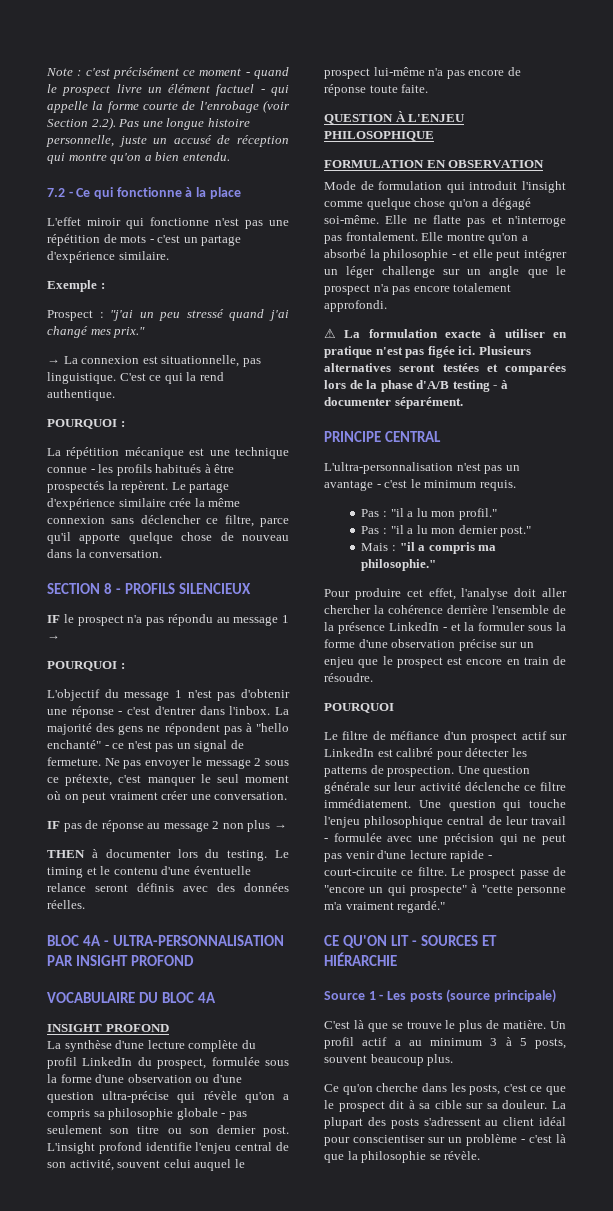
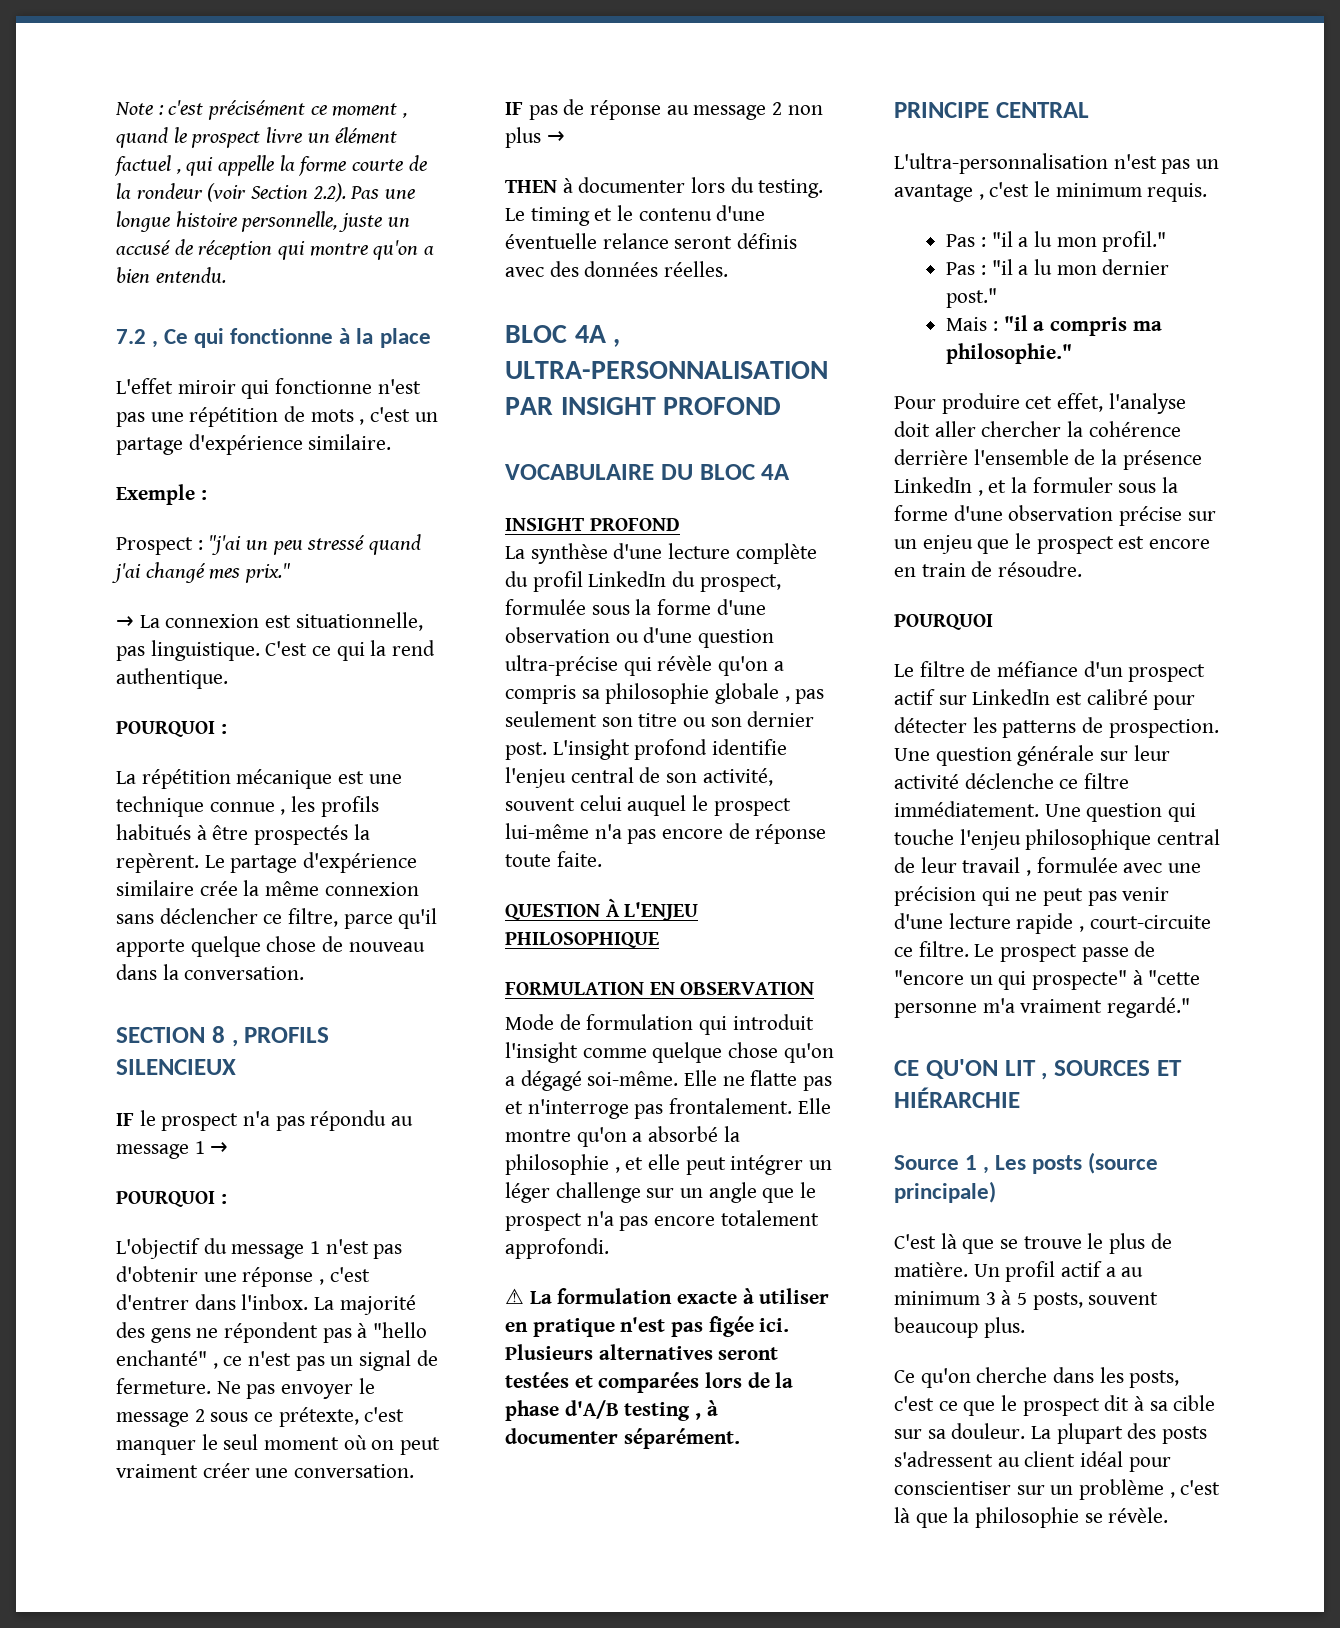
- Note : c'est précisément ce moment - quand le prospect livre un élément factuel - qui appelle la forme courte de l'enrobage (voir Section 2.2). Pas une longue histoire personnelle, juste un accusé de réception qui montre qu'on a bien entendu.
+ Note : c'est précisément ce moment , quand le prospect livre un élément factuel , qui appelle la forme courte de la rondeur (voir Section 2.2). Pas une longue histoire personnelle, juste un accusé de réception qui montre qu'on a bien entendu.
- 7.2 - Ce qui fonctionne à la place
+ 7.2 , Ce qui fonctionne à la place
- L'effet miroir qui fonctionne n'est pas une répétition de mots - c'est un partage d'expérience similaire.
+ L'effet miroir qui fonctionne n'est pas une répétition de mots , c'est un partage d'expérience similaire.
- La répétition mécanique est une technique connue - les profils habitués à être prospectés la repèrent.
+ La répétition mécanique est une technique connue , les profils habitués à être prospectés la repèrent.
- SECTION 8 - PROFILS SILENCIEUX
+ SECTION 8 , PROFILS SILENCIEUX
- L'objectif du message 1 n'est pas d'obtenir une réponse - c'est d'entrer dans l'inbox.
+ L'objectif du message 1 n'est pas d'obtenir une réponse , c'est d'entrer dans l'inbox.
- La majorité des gens ne répondent pas à "hello enchanté" - ce n'est pas un signal de fermeture.
+ La majorité des gens ne répondent pas à "hello enchanté" , ce n'est pas un signal de fermeture.
- BLOC 4A - ULTRA-PERSONNALISATION PAR INSIGHT PROFOND
+ BLOC 4A , ULTRA-PERSONNALISATION PAR INSIGHT PROFOND
- La synthèse d'une lecture complète du profil LinkedIn du prospect, formulée sous la forme d'une observation ou d'une question ultra-précise qui révèle qu'on a compris sa philosophie globale - pas seulement son titre ou son dernier post.
+ La synthèse d'une lecture complète du profil LinkedIn du prospect, formulée sous la forme d'une observation ou d'une question ultra-précise qui révèle qu'on a compris sa philosophie globale , pas seulement son titre ou son dernier post.
- Elle montre qu'on a absorbé la philosophie - et elle peut intégrer un léger challenge sur un angle que le prospect n'a pas encore totalement approfondi.
+ Elle montre qu'on a absorbé la philosophie , et elle peut intégrer un léger challenge sur un angle que le prospect n'a pas encore totalement approfondi.
- Plusieurs alternatives seront testées et comparées lors de la phase d'A/B testing - à documenter séparément.
+ Plusieurs alternatives seront testées et comparées lors de la phase d'A/B testing , à documenter séparément.
- L'ultra-personnalisation n'est pas un avantage - c'est le minimum requis.
+ L'ultra-personnalisation n'est pas un avantage , c'est le minimum requis.
- Pour produire cet effet, l'analyse doit aller chercher la cohérence derrière l'ensemble de la présence LinkedIn - et la formuler sous la forme d'une observation précise sur un enjeu que le prospect est encore en train de résoudre.
+ Pour produire cet effet, l'analyse doit aller chercher la cohérence derrière l'ensemble de la présence LinkedIn , et la formuler sous la forme d'une observation précise sur un enjeu que le prospect est encore en train de résoudre.
- Une question qui touche l'enjeu philosophique central de leur travail - formulée avec une précision qui ne peut pas venir d'une lecture rapide - court-circuite ce filtre.
+ Une question qui touche l'enjeu philosophique central de leur travail , formulée avec une précision qui ne peut pas venir d'une lecture rapide , court-circuite ce filtre.
- CE QU'ON LIT - SOURCES ET HIÉRARCHIE
+ CE QU'ON LIT , SOURCES ET HIÉRARCHIE
- Source 1 - Les posts (source principale)
+ Source 1 , Les posts (source principale)
- La plupart des posts s'adressent au client idéal pour conscientiser sur un problème - c'est là que la philosophie se révèle.
+ La plupart des posts s'adressent au client idéal pour conscientiser sur un problème , c'est là que la philosophie se révèle.

